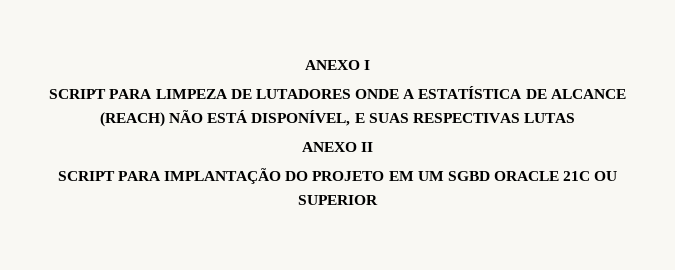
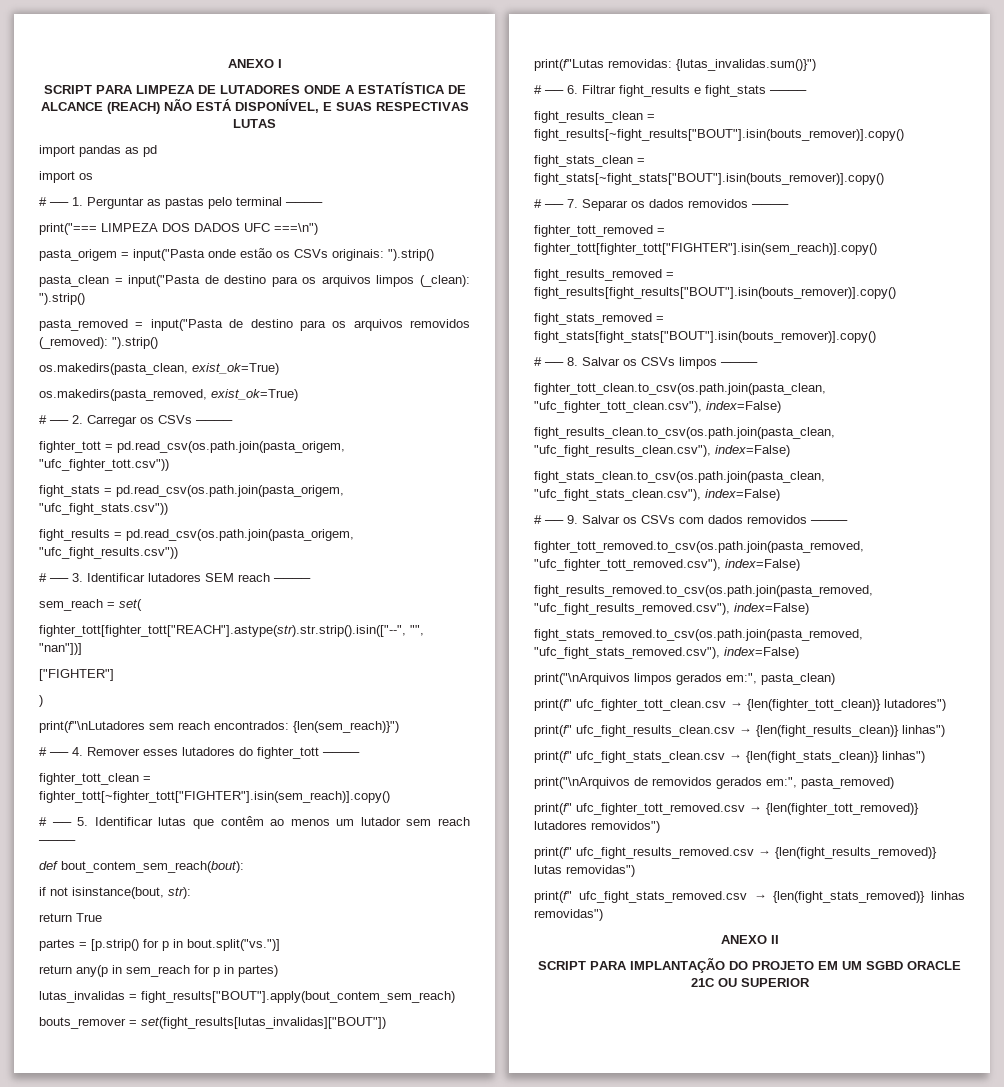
+ import pandas as pd
+ import os
+ # ── 1. Perguntar as pastas pelo terminal ────
+ print("=== LIMPEZA DOS DADOS UFC ===\n")
+ pasta_origem = input("Pasta onde estão os CSVs originais: ").strip()
+ pasta_clean = input("Pasta de destino para os arquivos limpos (_clean): ").strip()
+ pasta_removed = input("Pasta de destino para os arquivos removidos (_removed): ").strip()
+ os.makedirs(pasta_clean, exist_ok=True)
+ os.makedirs(pasta_removed, exist_ok=True)
+ # ── 2. Carregar os CSVs ────
+ fighter_tott = pd.read_csv(os.path.join(pasta_origem, "ufc_fighter_tott.csv"))
+ fight_stats = pd.read_csv(os.path.join(pasta_origem, "ufc_fight_stats.csv"))
+ fight_results = pd.read_csv(os.path.join(pasta_origem, "ufc_fight_results.csv"))
+ # ── 3. Identificar lutadores SEM reach ────
+ sem_reach = set(
+ fighter_tott[fighter_tott["REACH"].astype(str).str.strip().isin(["--", "", "nan"])]
+ ["FIGHTER"]
+ )
+ print(f"\nLutadores sem reach encontrados: {len(sem_reach)}")
+ # ── 4. Remover esses lutadores do fighter_tott ────
+ fighter_tott_clean = fighter_tott[~fighter_tott["FIGHTER"].isin(sem_reach)].copy()
+ # ── 5. Identificar lutas que contêm ao menos um lutador sem reach ────
+ def bout_contem_sem_reach(bout):
+ if not isinstance(bout, str):
+ return True
+ partes = [p.strip() for p in bout.split("vs.")]
+ return any(p in sem_reach for p in partes)
+ lutas_invalidas = fight_results["BOUT"].apply(bout_contem_sem_reach)
+ bouts_remover = set(fight_results[lutas_invalidas]["BOUT"])
+ print(f"Lutas removidas: {lutas_invalidas.sum()}")
+ # ── 6. Filtrar fight_results e fight_stats ────
+ fight_results_clean = fight_results[~fight_results["BOUT"].isin(bouts_remover)].copy()
+ fight_stats_clean = fight_stats[~fight_stats["BOUT"].isin(bouts_remover)].copy()
+ # ── 7. Separar os dados removidos ────
+ fighter_tott_removed = fighter_tott[fighter_tott["FIGHTER"].isin(sem_reach)].copy()
+ fight_results_removed = fight_results[fight_results["BOUT"].isin(bouts_remover)].copy()
+ fight_stats_removed = fight_stats[fight_stats["BOUT"].isin(bouts_remover)].copy()
+ # ── 8. Salvar os CSVs limpos ────
+ fighter_tott_clean.to_csv(os.path.join(pasta_clean, "ufc_fighter_tott_clean.csv"), index=False)
+ fight_results_clean.to_csv(os.path.join(pasta_clean, "ufc_fight_results_clean.csv"), index=False)
+ fight_stats_clean.to_csv(os.path.join(pasta_clean, "ufc_fight_stats_clean.csv"), index=False)
+ # ── 9. Salvar os CSVs com dados removidos ────
+ fighter_tott_removed.to_csv(os.path.join(pasta_removed, "ufc_fighter_tott_removed.csv"), index=False)
+ fight_results_removed.to_csv(os.path.join(pasta_removed, "ufc_fight_results_removed.csv"), index=False)
+ fight_stats_removed.to_csv(os.path.join(pasta_removed, "ufc_fight_stats_removed.csv"), index=False)
+ print("\nArquivos limpos gerados em:", pasta_clean)
+ print(f" ufc_fighter_tott_clean.csv → {len(fighter_tott_clean)} lutadores")
+ print(f" ufc_fight_results_clean.csv → {len(fight_results_clean)} linhas")
+ print(f" ufc_fight_stats_clean.csv → {len(fight_stats_clean)} linhas")
+ print("\nArquivos de removidos gerados em:", pasta_removed)
+ print(f" ufc_fighter_tott_removed.csv → {len(fighter_tott_removed)} lutadores removidos")
+ print(f" ufc_fight_results_removed.csv → {len(fight_results_removed)} lutas removidas")
+ print(f" ufc_fight_stats_removed.csv → {len(fight_stats_removed)} linhas removidas")

